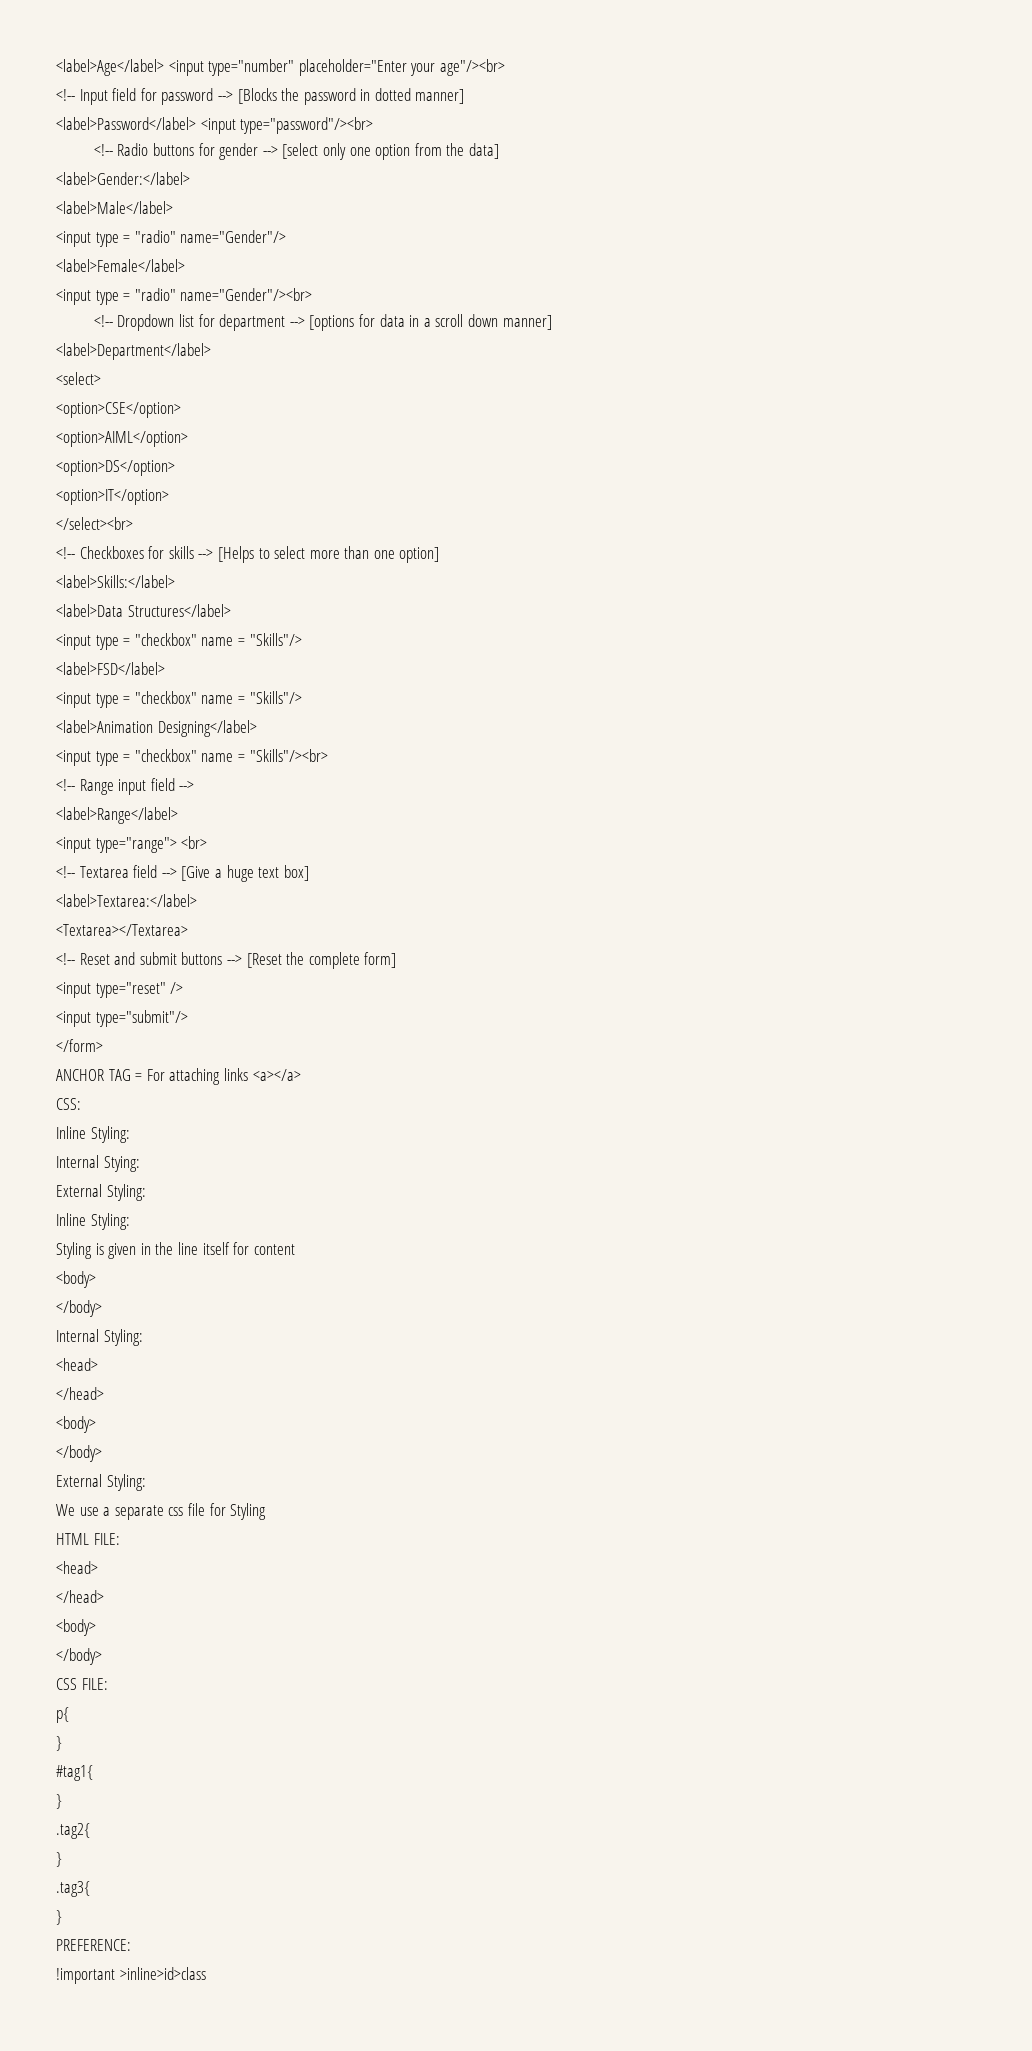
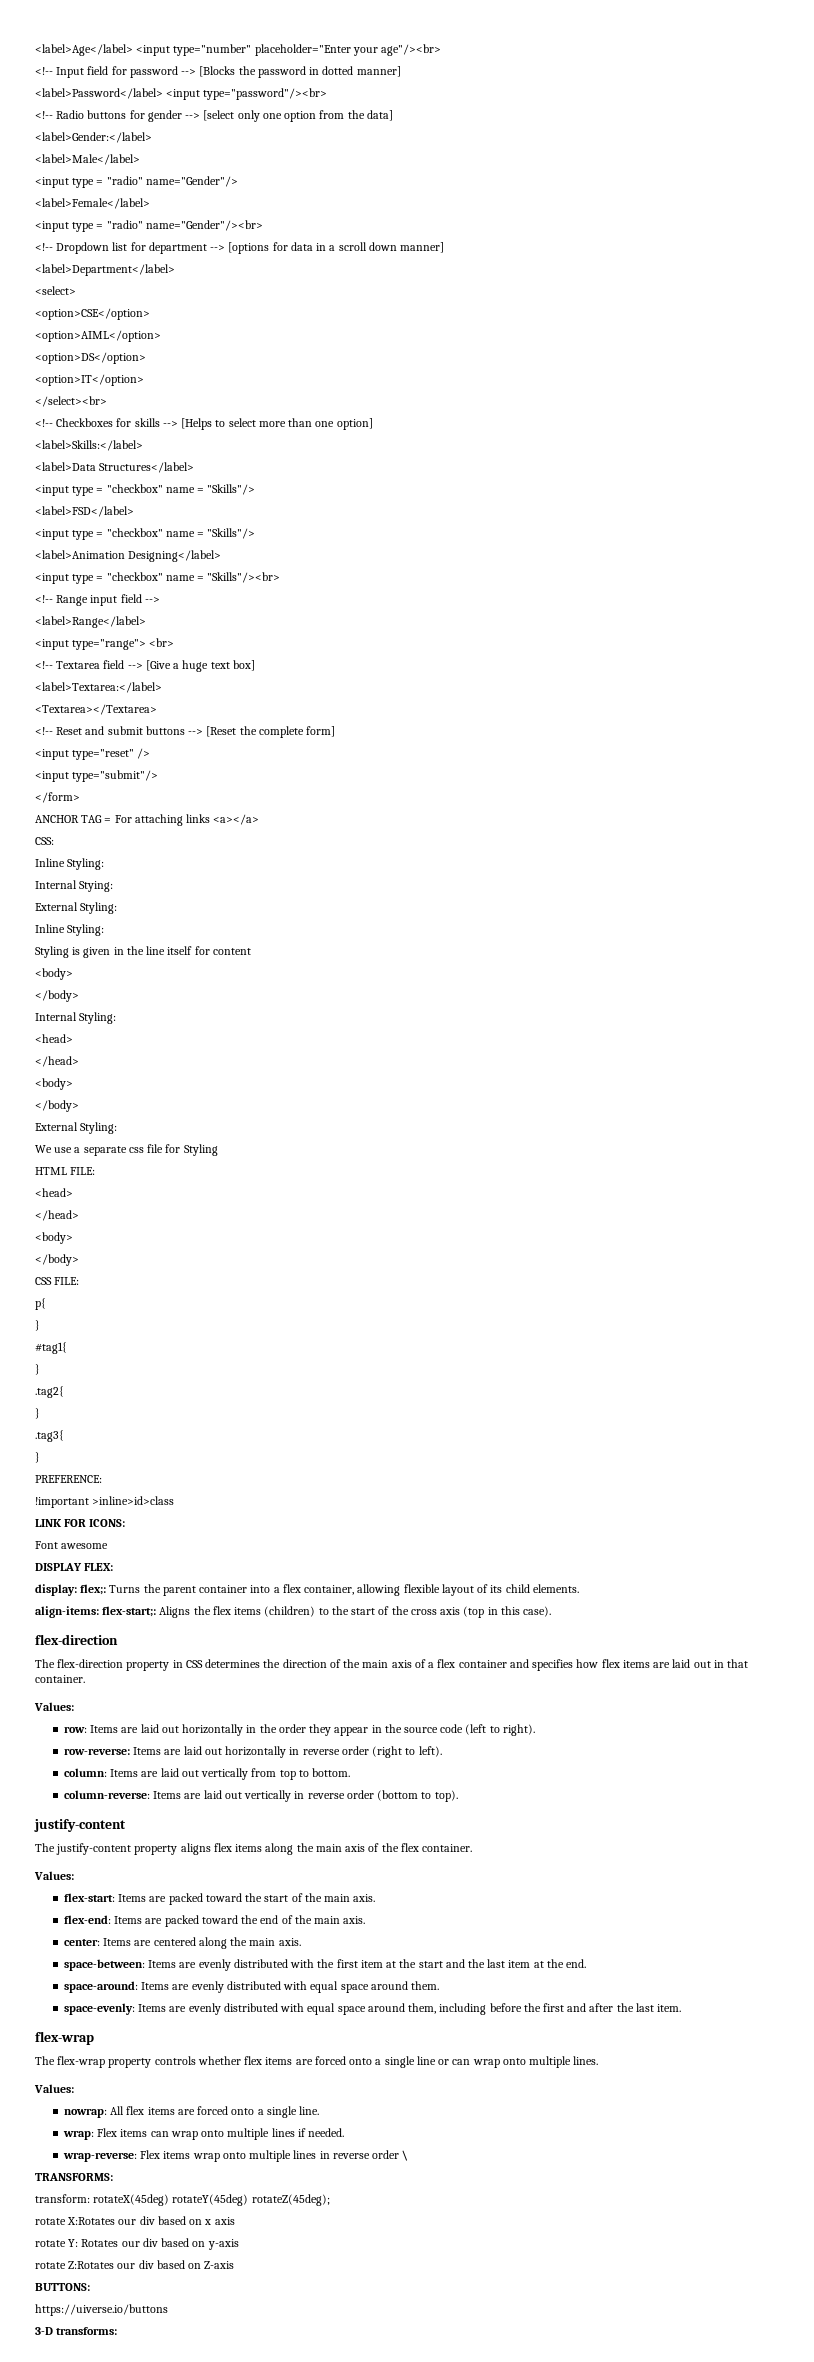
+ LINK FOR ICONS:
+ Font awesome
+ DISPLAY FLEX:
+ display: flex;: Turns the parent container into a flex container, allowing flexible layout of its child elements.
+ align-items: flex-start;: Aligns the flex items (children) to the start of the cross axis (top in this case).
+ flex-direction
+ The flex-direction property in CSS determines the direction of the main axis of a flex container and specifies how flex items are laid out in that container.
+ Values:
+ row: Items are laid out horizontally in the order they appear in the source code (left to right).
+ row-reverse: Items are laid out horizontally in reverse order (right to left).
+ column: Items are laid out vertically from top to bottom.
+ column-reverse: Items are laid out vertically in reverse order (bottom to top).
+ justify-content
+ The justify-content property aligns flex items along the main axis of the flex container.
+ Values:
+ flex-start: Items are packed toward the start of the main axis.
+ flex-end: Items are packed toward the end of the main axis.
+ center: Items are centered along the main axis.
+ space-between: Items are evenly distributed with the first item at the start and the last item at the end.
+ space-around: Items are evenly distributed with equal space around them.
+ space-evenly: Items are evenly distributed with equal space around them, including before the first and after the last item.
+ flex-wrap
+ The flex-wrap property controls whether flex items are forced onto a single line or can wrap onto multiple lines.
+ Values:
+ nowrap: All flex items are forced onto a single line.
+ wrap: Flex items can wrap onto multiple lines if needed.
+ wrap-reverse: Flex items wrap onto multiple lines in reverse order \
+ TRANSFORMS:
+ transform: rotateX(45deg) rotateY(45deg) rotateZ(45deg);
+ rotate X:Rotates our div based on x axis
+ rotate Y: Rotates our div based on y-axis
+ rotate Z:Rotates our div based on Z-axis
+ BUTTONS:
+ https://uiverse.io/buttons
+ 3-D transforms:

